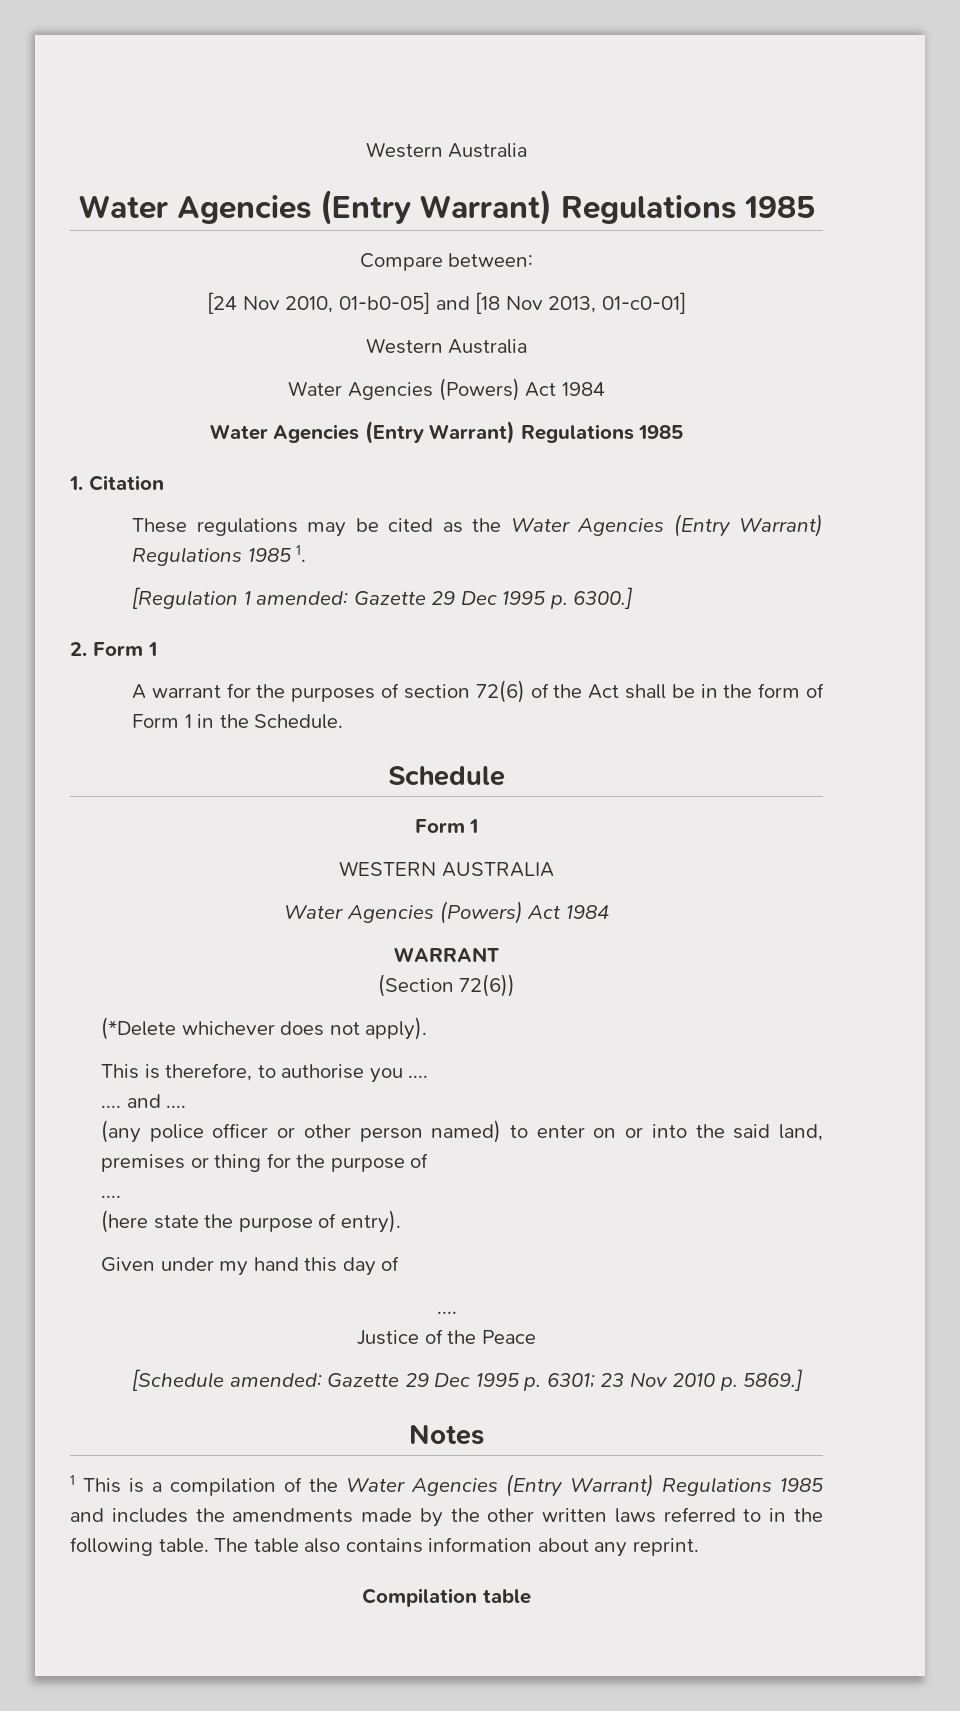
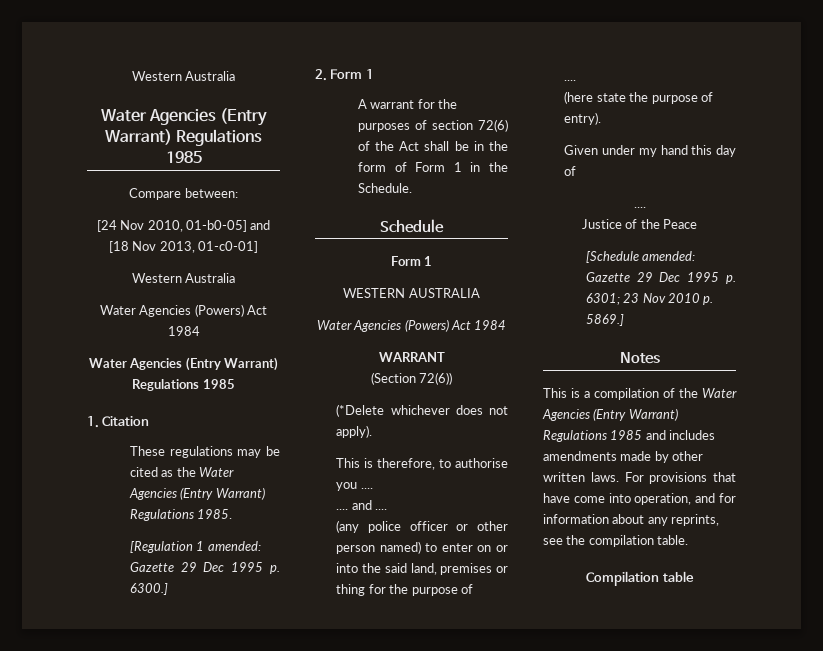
- These regulations may be cited as the Water Agencies (Entry Warrant) Regulations 1985 1.
+ These regulations may be cited as the Water Agencies (Entry Warrant) Regulations 1985.
- 1 This is a compilation of the Water Agencies (Entry Warrant) Regulations 1985 and includes the amendments made by the other written laws referred to in the following table. The table also contains information about any reprint.
+ This is a compilation of the Water Agencies (Entry Warrant) Regulations 1985 and includes amendments made by other written laws. For provisions that have come into operation, and for information about any reprints, see the compilation table.

